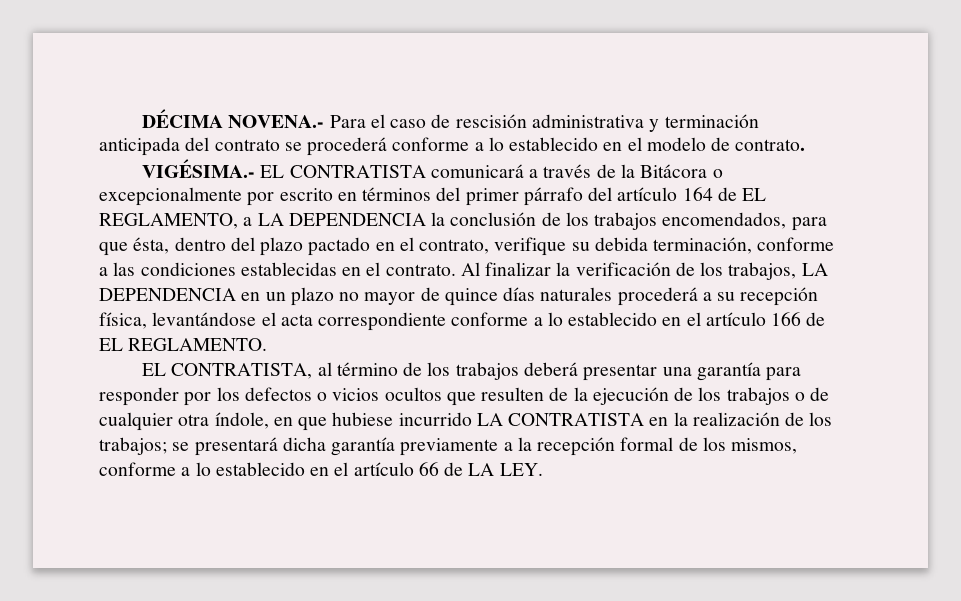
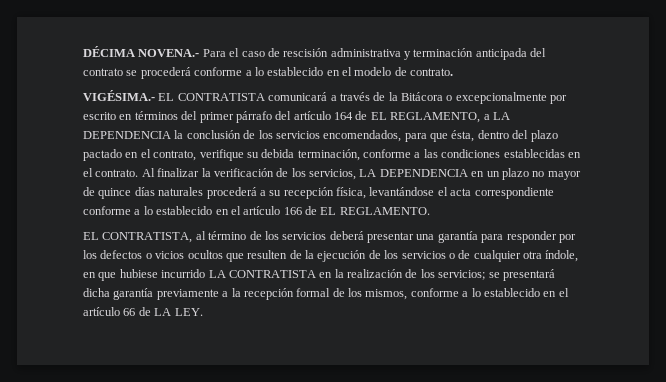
- VIGÉSIMA.- EL CONTRATISTA comunicará a través de la Bitácora o excepcionalmente por escrito en términos del primer párrafo del artículo 164 de EL REGLAMENTO, a LA DEPENDENCIA la conclusión de los trabajos encomendados, para que ésta, dentro del plazo pactado en el contrato, verifique su debida terminación, conforme a las condiciones establecidas en el contrato.
+ VIGÉSIMA.- EL CONTRATISTA comunicará a través de la Bitácora o excepcionalmente por escrito en términos del primer párrafo del artículo 164 de EL REGLAMENTO, a LA DEPENDENCIA la conclusión de los servicios encomendados, para que ésta, dentro del plazo pactado en el contrato, verifique su debida terminación, conforme a las condiciones establecidas en el contrato.
- Al finalizar la verificación de los trabajos, LA DEPENDENCIA en un plazo no mayor de quince días naturales procederá a su recepción física, levantándose el acta correspondiente conforme a lo establecido en el artículo 166 de EL REGLAMENTO.
+ Al finalizar la verificación de los servicios, LA DEPENDENCIA en un plazo no mayor de quince días naturales procederá a su recepción física, levantándose el acta correspondiente conforme a lo establecido en el artículo 166 de EL REGLAMENTO.
- EL CONTRATISTA, al término de los trabajos deberá presentar una garantía para responder por los defectos o vicios ocultos que resulten de la ejecución de los trabajos o de cualquier otra índole, en que hubiese incurrido LA CONTRATISTA en la realización de los trabajos;
+ EL CONTRATISTA, al término de los servicios deberá presentar una garantía para responder por los defectos o vicios ocultos que resulten de la ejecución de los servicios o de cualquier otra índole, en que hubiese incurrido LA CONTRATISTA en la realización de los servicios;

